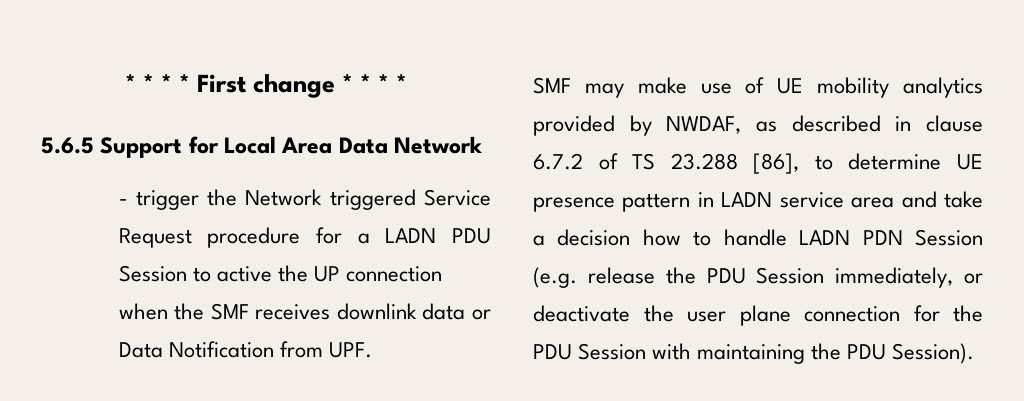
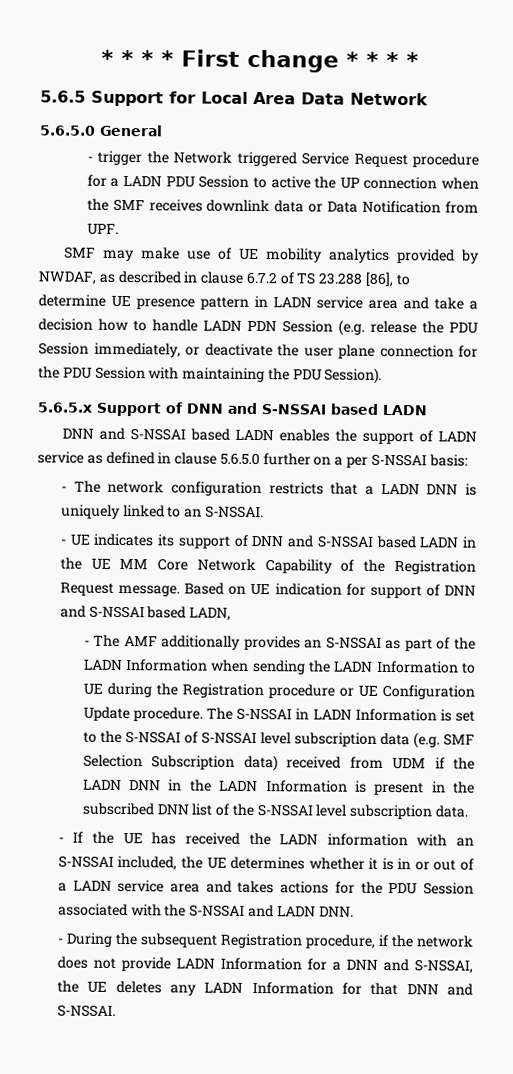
+ 5.6.5.0 General
+ 5.6.5.x Support of DNN and S-NSSAI based LADN
+ DNN and S-NSSAI based LADN enables the support of LADN service as defined in clause 5.6.5.0 further on a per S-NSSAI basis:
+ - The network configuration restricts that a LADN DNN is uniquely linked to an S-NSSAI.
+ - UE indicates its support of DNN and S-NSSAI based LADN in the UE MM Core Network Capability of the Registration Request message. Based on UE indication for support of DNN and S-NSSAI based LADN,
+ - The AMF additionally provides an S-NSSAI as part of the LADN Information when sending the LADN Information to UE during the Registration procedure or UE Configuration Update procedure. The S-NSSAI in LADN Information is set to the S-NSSAI of S-NSSAI level subscription data (e.g. SMF Selection Subscription data) received from UDM if the LADN DNN in the LADN Information is present in the subscribed DNN list of the S-NSSAI level subscription data.
+ - If the UE has received the LADN information with an S-NSSAI included, the UE determines whether it is in or out of a LADN service area and takes actions for the PDU Session associated with the S-NSSAI and LADN DNN.
+ - During the subsequent Registration procedure, if the network does not provide LADN Information for a DNN and S-NSSAI, the UE deletes any LADN Information for that DNN and S-NSSAI.

